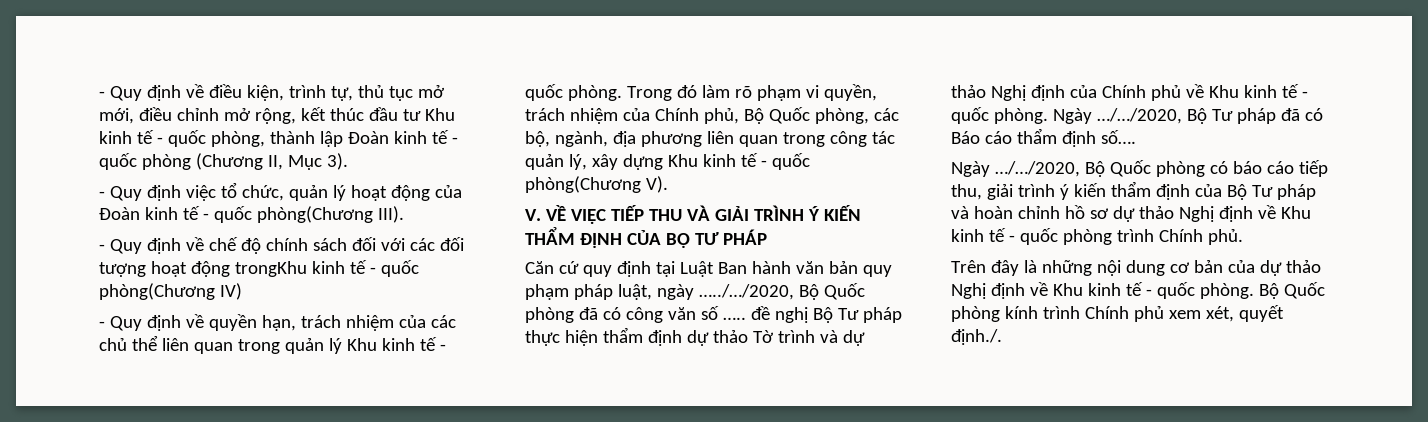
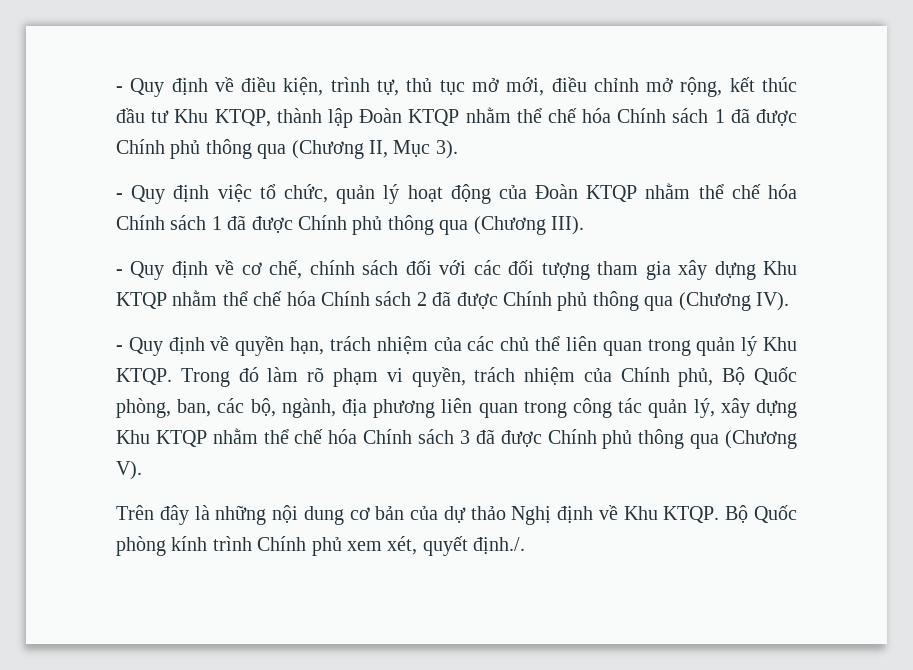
- - Quy định về điều kiện, trình tự, thủ tục mở mới, điều chỉnh mở rộng, kết thúc đầu tư Khu kinh tế - quốc phòng, thành lập Đoàn kinh tế - quốc phòng (Chương II, Mục 3).
+ - Quy định về điều kiện, trình tự, thủ tục mở mới, điều chỉnh mở rộng, kết thúc đầu tư Khu KTQP, thành lập Đoàn KTQP nhằm thể chế hóa Chính sách 1 đã được Chính phủ thông qua (Chương II, Mục 3).
- - Quy định việc tổ chức, quản lý hoạt động của Đoàn kinh tế - quốc phòng(Chương III).
+ - Quy định việc tổ chức, quản lý hoạt động của Đoàn KTQP nhằm thể chế hóa Chính sách 1 đã được Chính phủ thông qua (Chương III).
- - Quy định về chế độ chính sách đối với các đối tượng hoạt động trongKhu kinh tế - quốc phòng(Chương IV)
+ - Quy định về cơ chế, chính sách đối với các đối tượng tham gia xây dựng Khu KTQP nhằm thể chế hóa Chính sách 2 đã được Chính phủ thông qua (Chương IV).
- - Quy định về quyền hạn, trách nhiệm của các chủ thể liên quan trong quản lý Khu kinh tế - quốc phòng.
+ - Quy định về quyền hạn, trách nhiệm của các chủ thể liên quan trong quản lý Khu KTQP.
- Trong đó làm rõ phạm vi quyền, trách nhiệm của Chính phủ, Bộ Quốc phòng, các bộ, ngành, địa phương liên quan trong công tác quản lý, xây dựng Khu kinh tế - quốc phòng(Chương V).
- V. VỀ VIỆC TIẾP THU VÀ GIẢI TRÌNH Ý KIẾN THẨM ĐỊNH CỦA BỘ TƯ PHÁP
- Căn cứ quy định tại Luật Ban hành văn bản quy phạm pháp luật, ngày …../…/2020, Bộ Quốc phòng đã có công văn số ….. đề nghị Bộ Tư pháp thực hiện thẩm định dự thảo Tờ trình và dự thảo Nghị định của Chính phủ về Khu kinh tế - quốc phòng. Ngày …/…/2020, Bộ Tư pháp đã có Báo cáo thẩm định số….
- Ngày …/…/2020, Bộ Quốc phòng có báo cáo tiếp thu, giải trình ý kiến thẩm định của Bộ Tư pháp và hoàn chỉnh hồ sơ dự thảo Nghị định về Khu kinh tế - quốc phòng trình Chính phủ.
+ Trong đó làm rõ phạm vi quyền, trách nhiệm của Chính phủ, Bộ Quốc phòng, ban, các bộ, ngành, địa phương liên quan trong công tác quản lý, xây dựng Khu KTQP nhằm thể chế hóa Chính sách 3 đã được Chính phủ thông qua (Chương V).
- Trên đây là những nội dung cơ bản của dự thảo Nghị định về Khu kinh tế - quốc phòng.
+ Trên đây là những nội dung cơ bản của dự thảo Nghị định về Khu KTQP.

